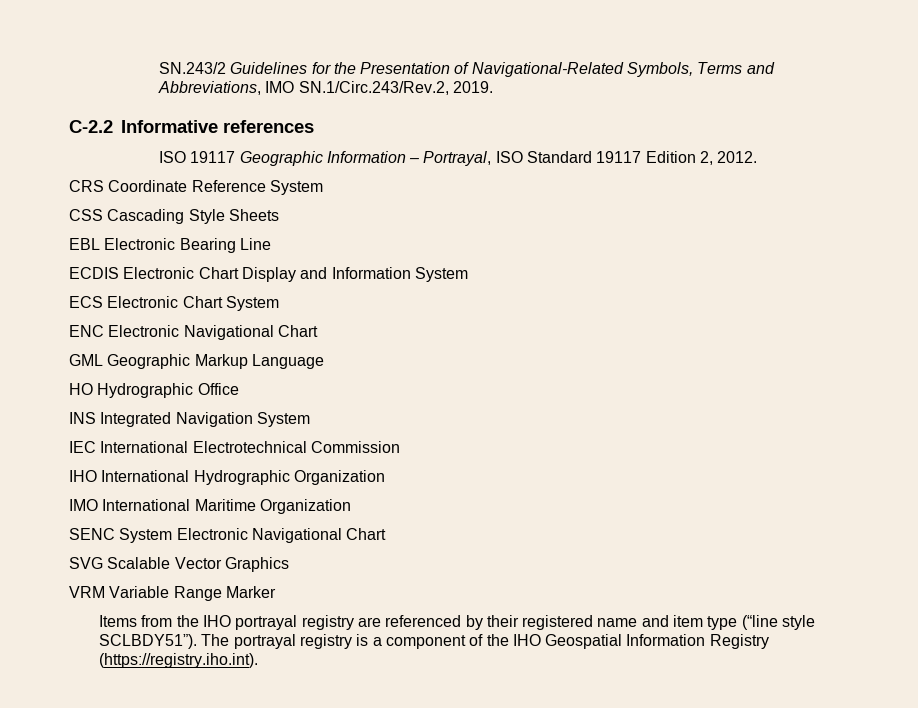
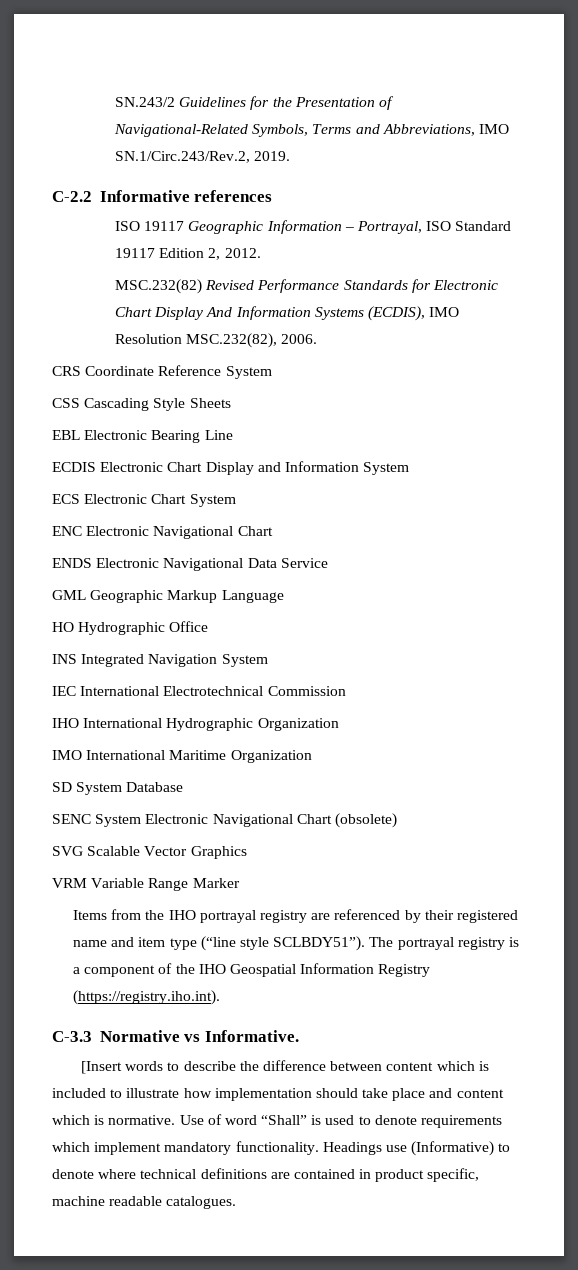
+ MSC.232(82) Revised Performance Standards for Electronic Chart Display And Information Systems (ECDIS), IMO Resolution MSC.232(82), 2006.
+ ENDS Electronic Navigational Data Service
+ SD System Database
- SENC System Electronic Navigational Chart
+ SENC System Electronic Navigational Chart (obsolete)
+ C-3.3 Normative vs Informative.
+ [Insert words to describe the difference between content which is included to illustrate how implementation should take place and content which is normative. Use of word “Shall” is used to denote requirements which implement mandatory functionality. Headings use (Informative) to denote where technical definitions are contained in product specific, machine readable catalogues.

